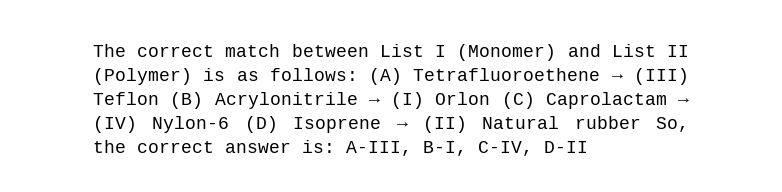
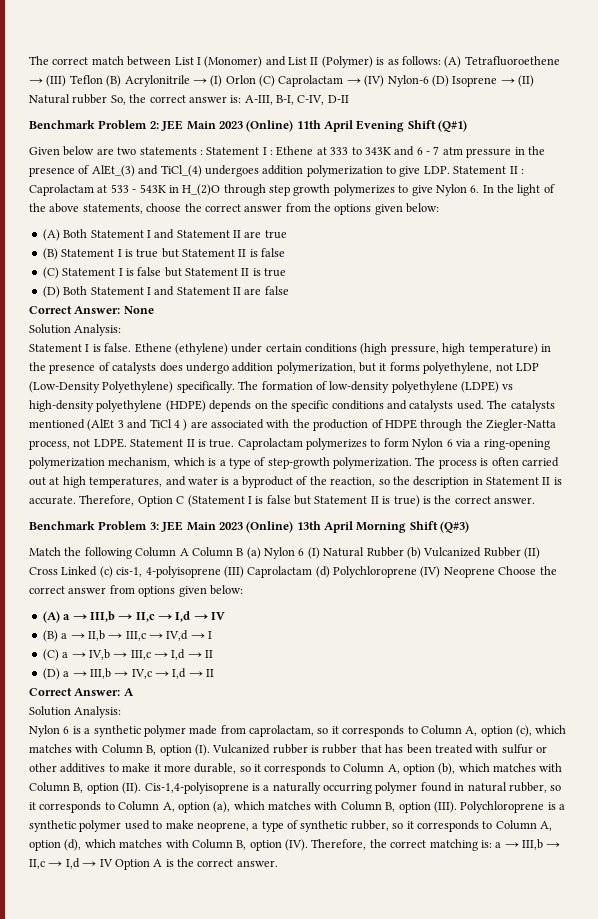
+ Benchmark Problem 2: JEE Main 2023 (Online) 11th April Evening Shift (Q#1)
+ Given below are two statements : Statement I : Ethene at 333 to 343K and 6 - 7 atm pressure in the presence of AlEt_(3) and TiCl_(4) undergoes addition polymerization to give LDP. Statement II : Caprolactam at 533 - 543K in H_(2)O through step growth polymerizes to give Nylon 6. In the light of the above statements, choose the correct answer from the options given below:
+ (A) Both Statement I and Statement II are true
+ (B) Statement I is true but Statement II is false
+ (C) Statement I is false but Statement II is true
+ (D) Both Statement I and Statement II are false
+ Correct Answer: None
+ Solution Analysis:
+ Statement I is false. Ethene (ethylene) under certain conditions (high pressure, high temperature) in the presence of catalysts does undergo addition polymerization, but it forms polyethylene, not LDP (Low-Density Polyethylene) specifically. The formation of low-density polyethylene (LDPE) vs high-density polyethylene (HDPE) depends on the specific conditions and catalysts used. The catalysts mentioned (AlEt 3 and TiCl 4 ) are associated with the production of HDPE through the Ziegler-Natta process, not LDPE. Statement II is true. Caprolactam polymerizes to form Nylon 6 via a ring-opening polymerization mechanism, which is a type of step-growth polymerization. The process is often carried out at high temperatures, and water is a byproduct of the reaction, so the description in Statement II is accurate. Therefore, Option C (Statement I is false but Statement II is true) is the correct answer.
+ Benchmark Problem 3: JEE Main 2023 (Online) 13th April Morning Shift (Q#3)
+ Match the following Column A Column B (a) Nylon 6 (I) Natural Rubber (b) Vulcanized Rubber (II) Cross Linked (c) cis-1, 4-polyisoprene (III) Caprolactam (d) Polychloroprene (IV) Neoprene Choose the correct answer from options given below:
+ (A) a → III,b → II,c → I,d → IV
+ (B) a → II,b → III,c → IV,d → I
+ (C) a → IV,b → III,c → I,d → II
+ (D) a → III,b → IV,c → I,d → II
+ Correct Answer: A
+ Solution Analysis:
+ Nylon 6 is a synthetic polymer made from caprolactam, so it corresponds to Column A, option (c), which matches with Column B, option (I). Vulcanized rubber is rubber that has been treated with sulfur or other additives to make it more durable, so it corresponds to Column A, option (b), which matches with Column B, option (II). Cis-1,4-polyisoprene is a naturally occurring polymer found in natural rubber, so it corresponds to Column A, option (a), which matches with Column B, option (III). Polychloroprene is a synthetic polymer used to make neoprene, a type of synthetic rubber, so it corresponds to Column A, option (d), which matches with Column B, option (IV). Therefore, the correct matching is: a → III,b → II,c → I,d → IV Option A is the correct answer.

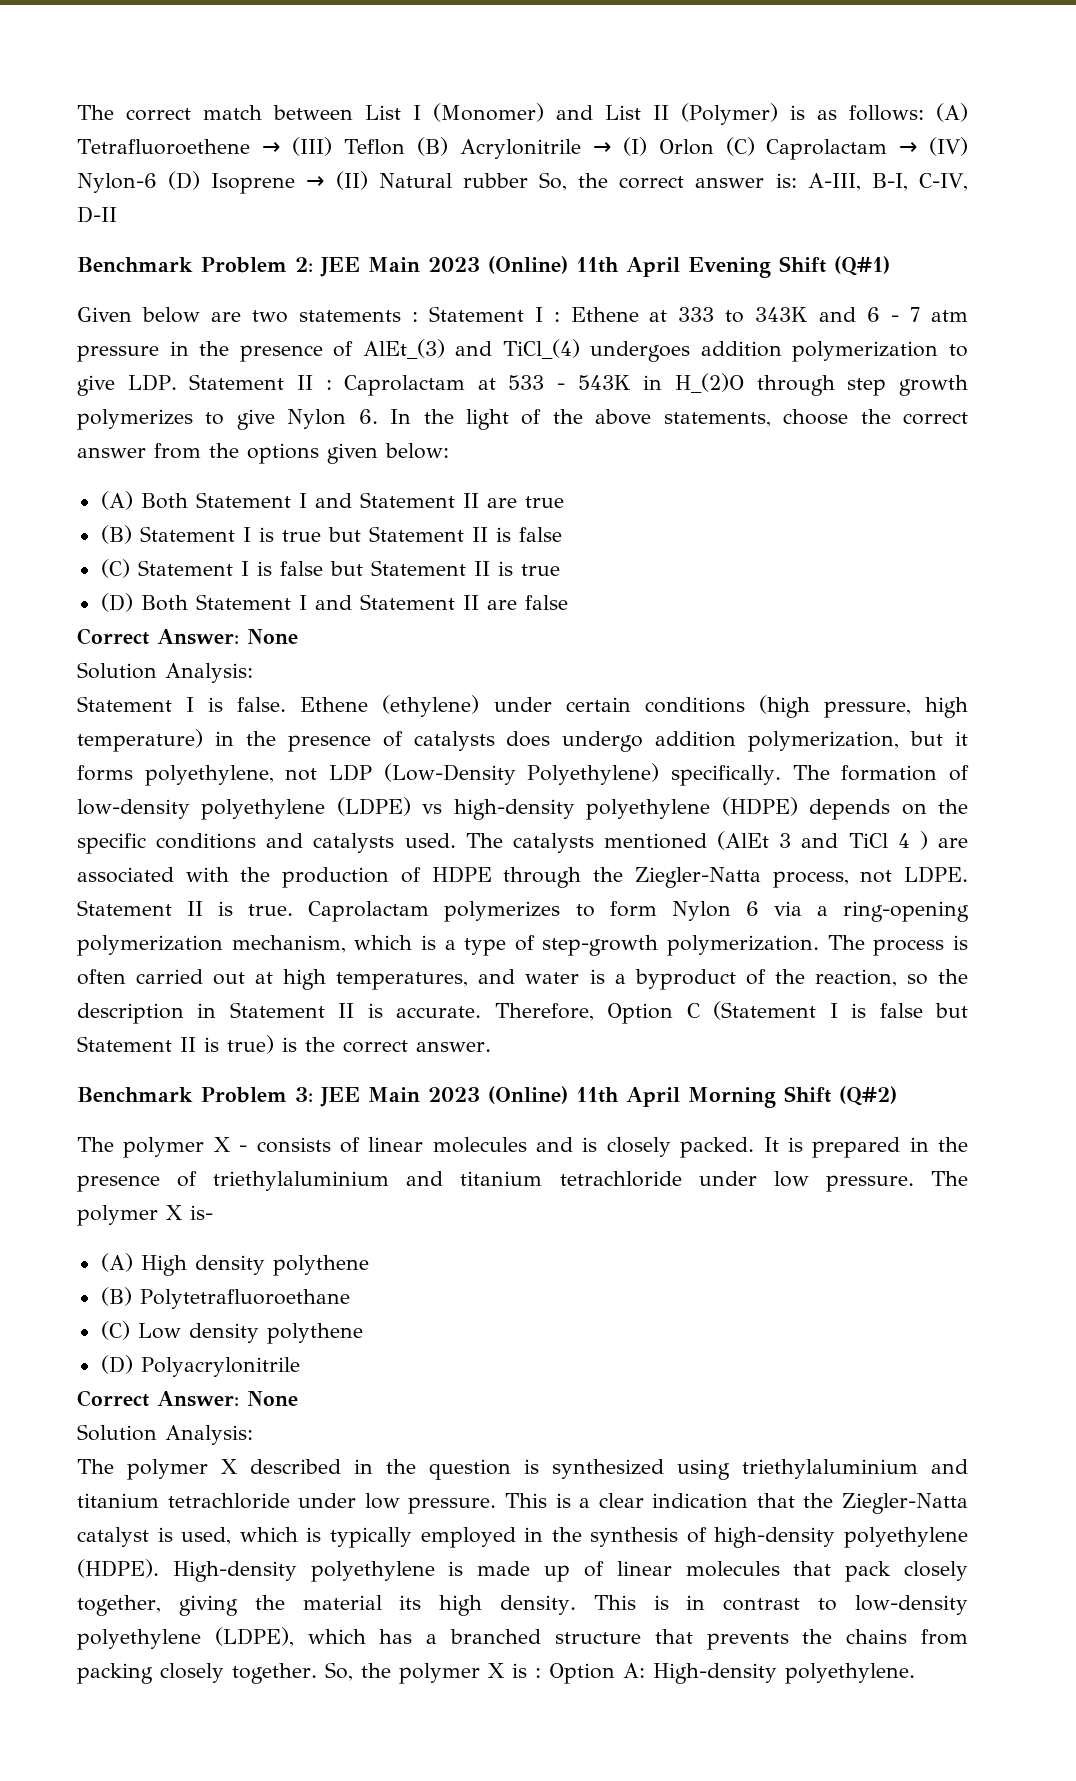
- Benchmark Problem 3: JEE Main 2023 (Online) 13th April Morning Shift (Q#3)
- Match the following Column A Column B (a) Nylon 6 (I) Natural Rubber (b) Vulcanized Rubber (II) Cross Linked (c) cis-1, 4-polyisoprene (III) Caprolactam (d) Polychloroprene (IV) Neoprene Choose the correct answer from options given below:
- (A) a → III,b → II,c → I,d → IV
- (B) a → II,b → III,c → IV,d → I
- (C) a → IV,b → III,c → I,d → II
- (D) a → III,b → IV,c → I,d → II
- Correct Answer: A
+ Benchmark Problem 3: JEE Main 2023 (Online) 11th April Morning Shift (Q#2)
+ The polymer X - consists of linear molecules and is closely packed. It is prepared in the presence of triethylaluminium and titanium tetrachloride under low pressure. The polymer X is-
+ (A) High density polythene
+ (B) Polytetrafluoroethane
+ (C) Low density polythene
+ (D) Polyacrylonitrile
+ Correct Answer: None
  Solution Analysis:
- Nylon 6 is a synthetic polymer made from caprolactam, so it corresponds to Column A, option (c), which matches with Column B, option (I). Vulcanized rubber is rubber that has been treated with sulfur or other additives to make it more durable, so it corresponds to Column A, option (b), which matches with Column B, option (II). Cis-1,4-polyisoprene is a naturally occurring polymer found in natural rubber, so it corresponds to Column A, option (a), which matches with Column B, option (III). Polychloroprene is a synthetic polymer used to make neoprene, a type of synthetic rubber, so it corresponds to Column A, option (d), which matches with Column B, option (IV). Therefore, the correct matching is: a → III,b → II,c → I,d → IV Option A is the correct answer.
+ The polymer X described in the question is synthesized using triethylaluminium and titanium tetrachloride under low pressure. This is a clear indication that the Ziegler-Natta catalyst is used, which is typically employed in the synthesis of high-density polyethylene (HDPE). High-density polyethylene is made up of linear molecules that pack closely together, giving the material its high density. This is in contrast to low-density polyethylene (LDPE), which has a branched structure that prevents the chains from packing closely together. So, the polymer X is : Option A: High-density polyethylene.

